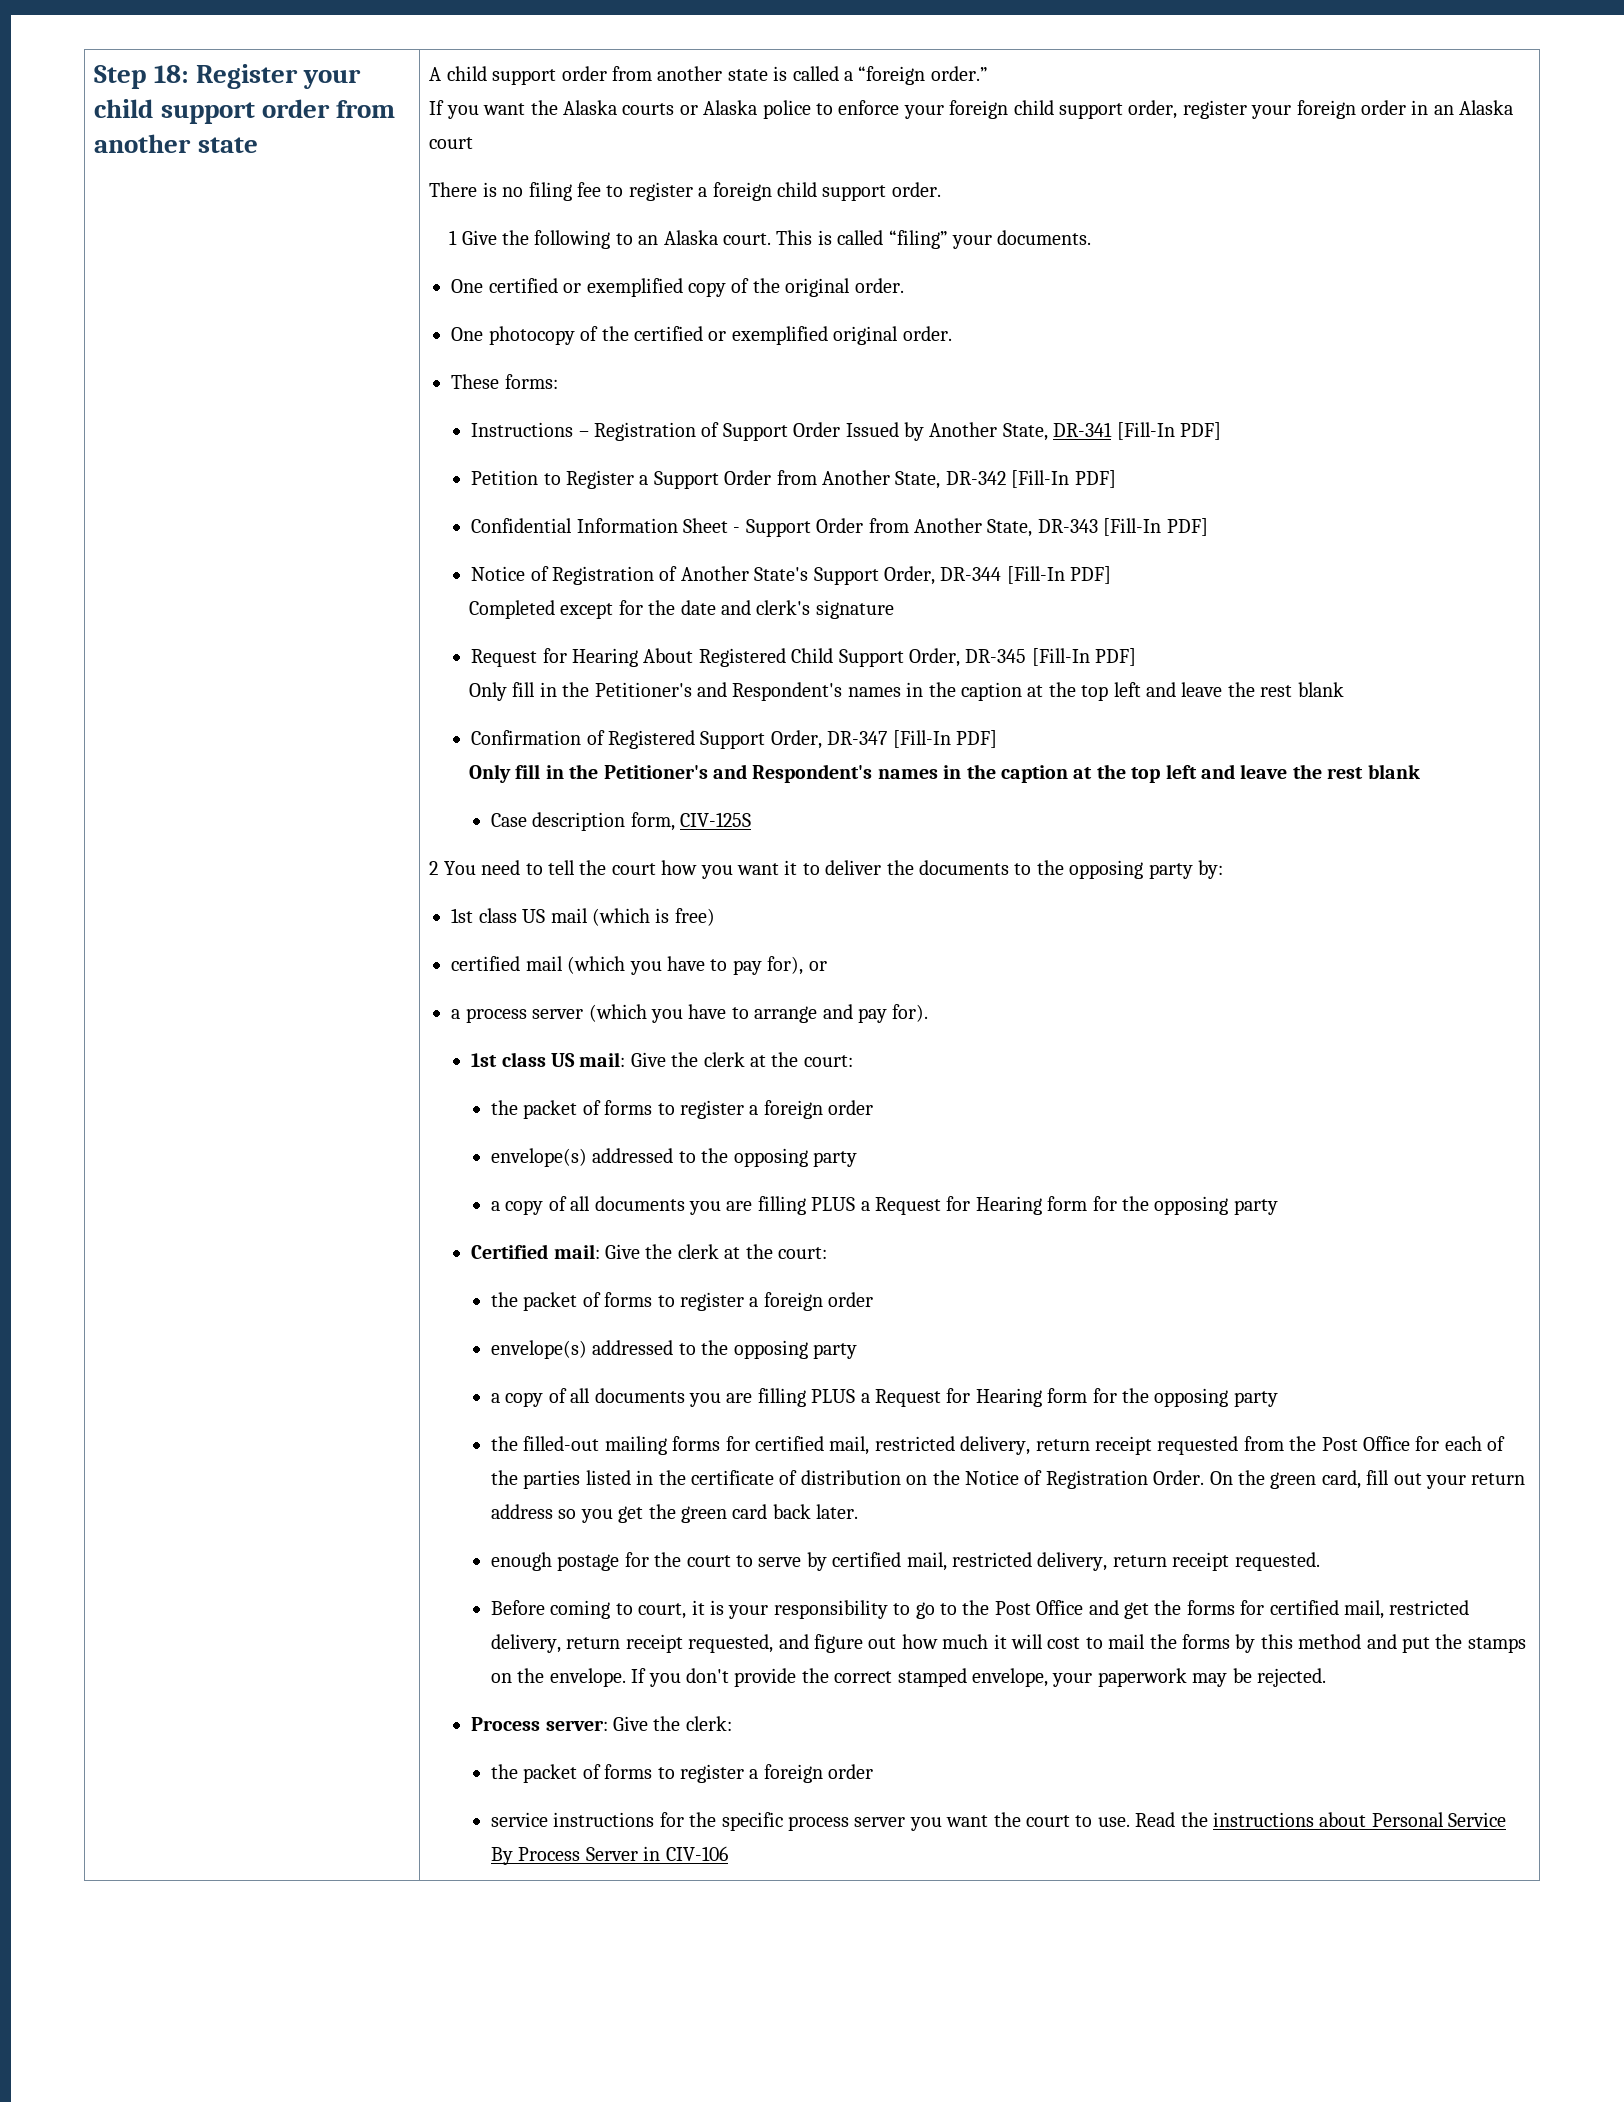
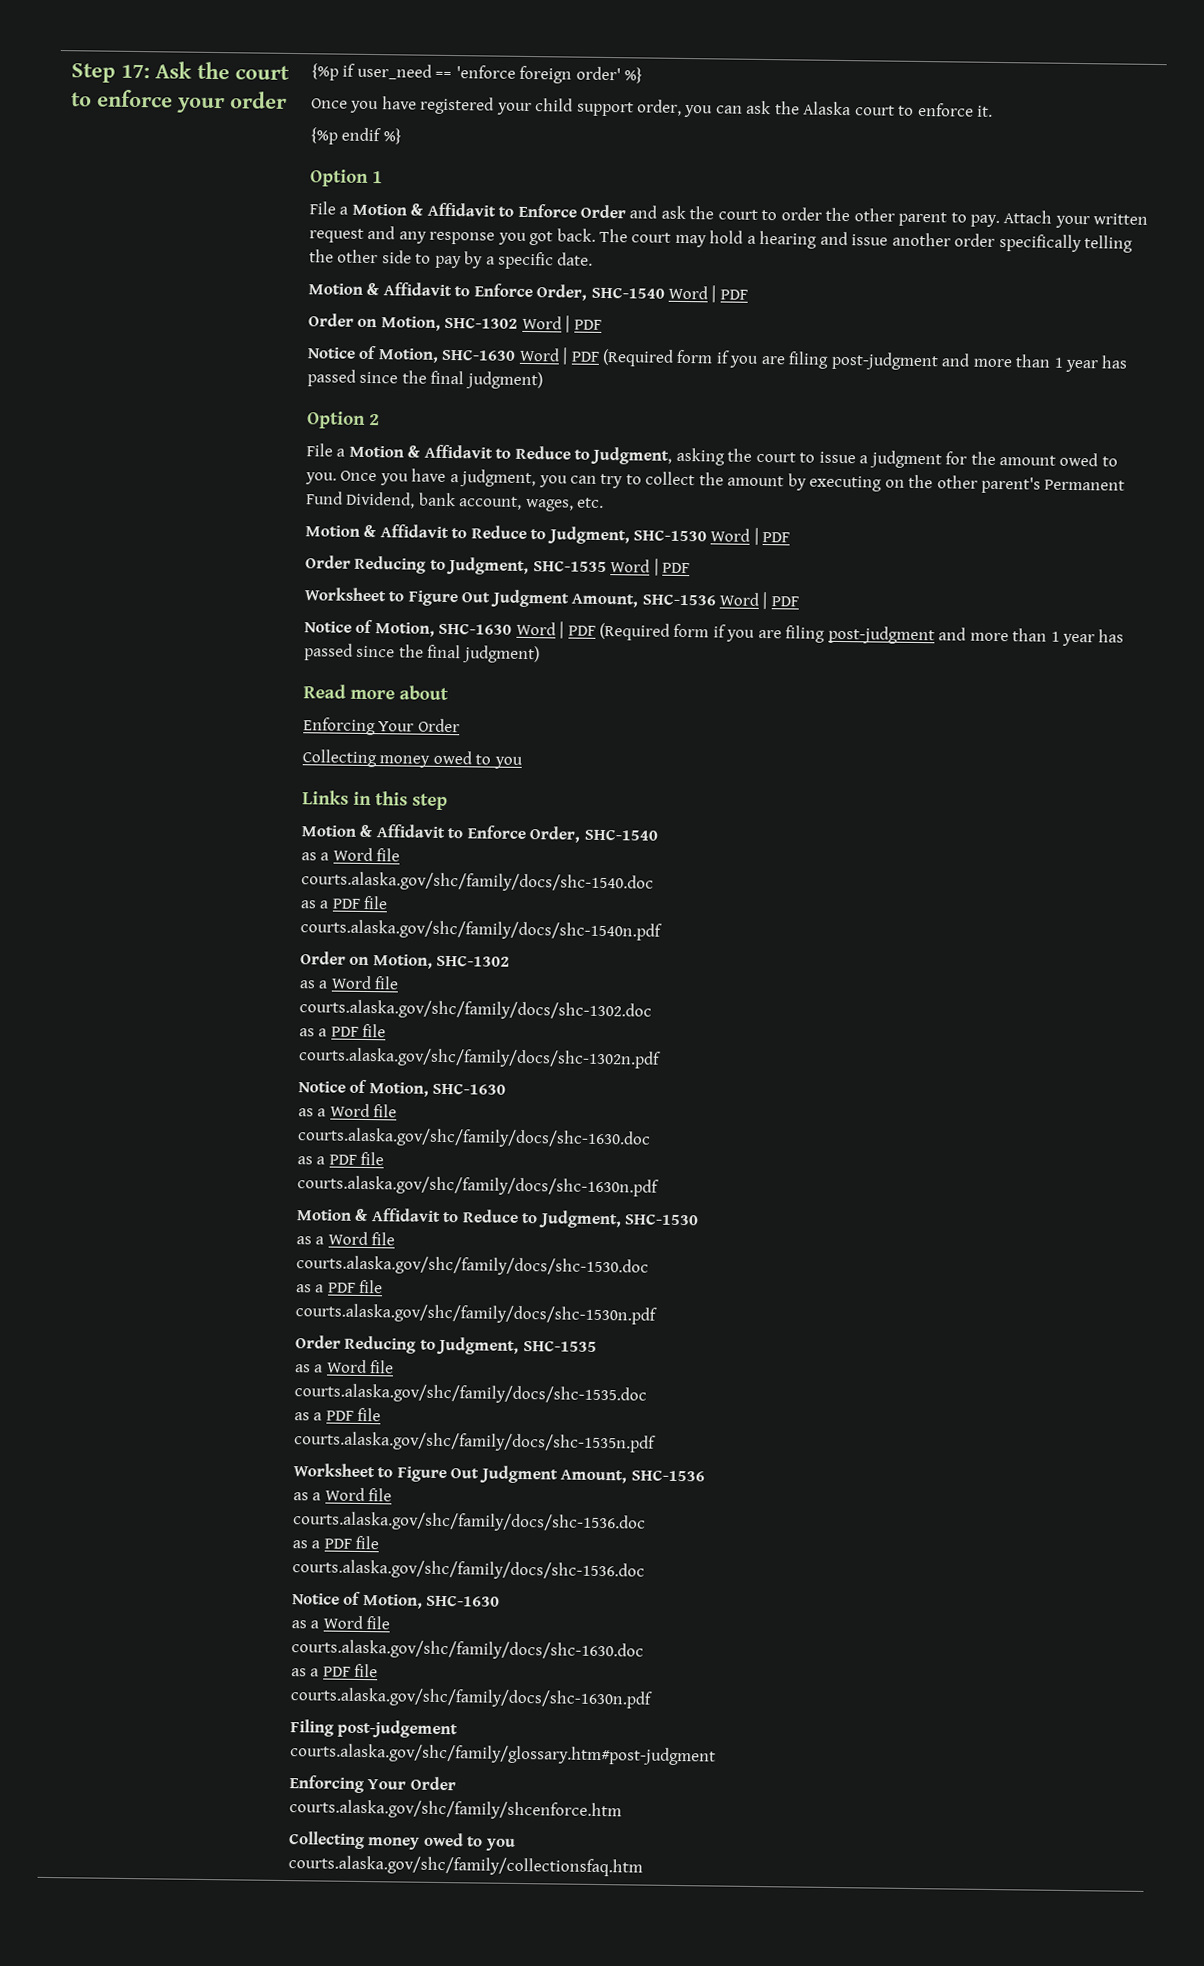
- Step 18: Register your child support order from another state | A child support order from another state is called a “foreign order.”
- If you want the Alaska courts or Alaska police to enforce your foreign child support order, register your foreign order in an Alaska court
- There is no filing fee to register a foreign child support order.
- 1 Give the following to an Alaska court. This is called “filing” your documents.
- One certified or exemplified copy of the original order.
- One photocopy of the certified or exemplified original order.
- These forms:
- Instructions – Registration of Support Order Issued by Another State, DR-341 [Fill-In PDF]
- Petition to Register a Support Order from Another State, DR-342 [Fill-In PDF]
- Confidential Information Sheet - Support Order from Another State, DR-343 [Fill-In PDF]
- Notice of Registration of Another State's Support Order, DR-344 [Fill-In PDF]
- Completed except for the date and clerk's signature
- Request for Hearing About Registered Child Support Order, DR-345 [Fill-In PDF]
- Only fill in the Petitioner's and Respondent's names in the caption at the top left and leave the rest blank
- Confirmation of Registered Support Order, DR-347 [Fill-In PDF]
- Only fill in the Petitioner's and Respondent's names in the caption at the top left and leave the rest blank
- Case description form, CIV-125S
- 2 You need to tell the court how you want it to deliver the documents to the opposing party by:
- 1st class US mail (which is free)
- certified mail (which you have to pay for), or
- a process server (which you have to arrange and pay for).
- 1st class US mail: Give the clerk at the court:
- the packet of forms to register a foreign order
- envelope(s) addressed to the opposing party
- a copy of all documents you are filling PLUS a Request for Hearing form for the opposing party
- Certified mail: Give the clerk at the court:
- the packet of forms to register a foreign order
- envelope(s) addressed to the opposing party
- a copy of all documents you are filling PLUS a Request for Hearing form for the opposing party
- the filled-out mailing forms for certified mail, restricted delivery, return receipt requested from the Post Office for each of the parties listed in the certificate of distribution on the Notice of Registration Order. On the green card, fill out your return address so you get the green card back later.
- enough postage for the court to serve by certified mail, restricted delivery, return receipt requested.
- Before coming to court, it is your responsibility to go to the Post Office and get the forms for certified mail, restricted delivery, return receipt requested, and figure out how much it will cost to mail the forms by this method and put the stamps on the envelope. If you don't provide the correct stamped envelope, your paperwork may be rejected.
- Process server: Give the clerk:
- the packet of forms to register a foreign order
- service instructions for the specific process server you want the court to use. Read the instructions about Personal Service By Process Server in CIV-106
+ Step 17: Ask the court to enforce your order | {%p if user_need == 'enforce foreign order' %}
+ Once you have registered your child support order, you can ask the Alaska court to enforce it.
+ {%p endif %}
+ Option 1
+ File a Motion & Affidavit to Enforce Order and ask the court to order the other parent to pay. Attach your written request and any response you got back. The court may hold a hearing and issue another order specifically telling the other side to pay by a specific date.
+ Motion & Affidavit to Enforce Order, SHC-1540 Word | PDF
+ Order on Motion, SHC-1302 Word | PDF
+ Notice of Motion, SHC-1630 Word | PDF (Required form if you are filing post-judgment and more than 1 year has passed since the final judgment)
+ Option 2
+ File a Motion & Affidavit to Reduce to Judgment, asking the court to issue a judgment for the amount owed to you. Once you have a judgment, you can try to collect the amount by executing on the other parent's Permanent Fund Dividend, bank account, wages, etc.
+ Motion & Affidavit to Reduce to Judgment, SHC-1530 Word | PDF
+ Order Reducing to Judgment, SHC-1535 Word | PDF
+ Worksheet to Figure Out Judgment Amount, SHC-1536 Word | PDF
+ Notice of Motion, SHC-1630 Word | PDF (Required form if you are filing post-judgment and more than 1 year has passed since the final judgment)
+ Read more about
+ Enforcing Your Order
+ Collecting money owed to you
+ Links in this step
+ Motion & Affidavit to Enforce Order, SHC-1540
+ as a Word file
+ courts.alaska.gov/shc/family/docs/shc-1540.doc
+ as a PDF file
+ courts.alaska.gov/shc/family/docs/shc-1540n.pdf
+ Order on Motion, SHC-1302
+ as a Word file
+ courts.alaska.gov/shc/family/docs/shc-1302.doc
+ as a PDF file
+ courts.alaska.gov/shc/family/docs/shc-1302n.pdf
+ Notice of Motion, SHC-1630
+ as a Word file
+ courts.alaska.gov/shc/family/docs/shc-1630.doc
+ as a PDF file
+ courts.alaska.gov/shc/family/docs/shc-1630n.pdf
+ Motion & Affidavit to Reduce to Judgment, SHC-1530
+ as a Word file
+ courts.alaska.gov/shc/family/docs/shc-1530.doc
+ as a PDF file
+ courts.alaska.gov/shc/family/docs/shc-1530n.pdf
+ Order Reducing to Judgment, SHC-1535
+ as a Word file
+ courts.alaska.gov/shc/family/docs/shc-1535.doc
+ as a PDF file
+ courts.alaska.gov/shc/family/docs/shc-1535n.pdf
+ Worksheet to Figure Out Judgment Amount, SHC-1536
+ as a Word file
+ courts.alaska.gov/shc/family/docs/shc-1536.doc
+ as a PDF file
+ courts.alaska.gov/shc/family/docs/shc-1536.doc
+ Notice of Motion, SHC-1630
+ as a Word file
+ courts.alaska.gov/shc/family/docs/shc-1630.doc
+ as a PDF file
+ courts.alaska.gov/shc/family/docs/shc-1630n.pdf
+ Filing post-judgement
+ courts.alaska.gov/shc/family/glossary.htm#post-judgment
+ Enforcing Your Order
+ courts.alaska.gov/shc/family/shcenforce.htm
+ Collecting money owed to you
+ courts.alaska.gov/shc/family/collectionsfaq.htm

